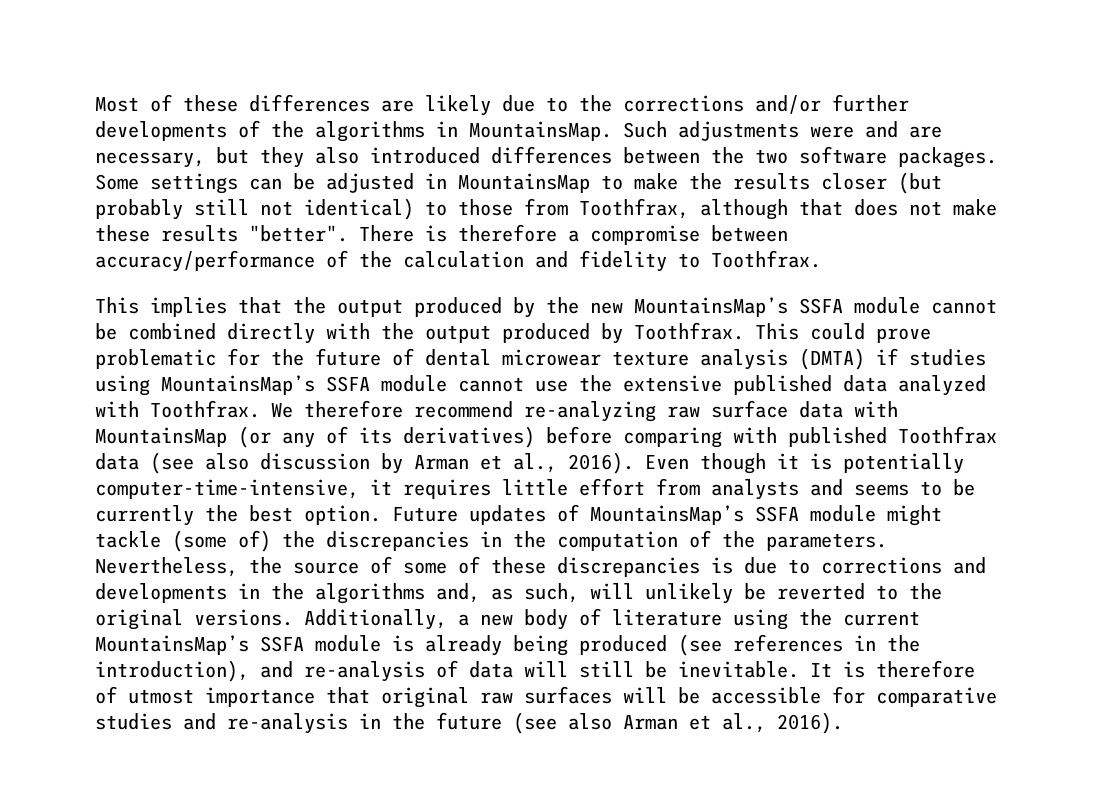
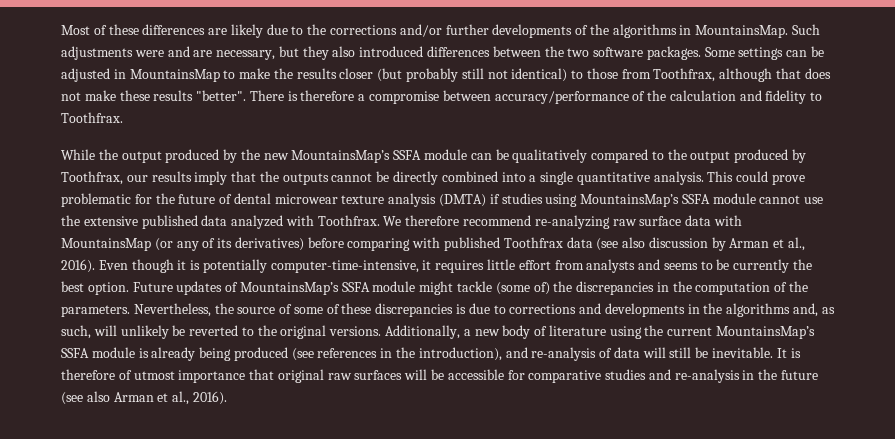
- This implies that the output produced by the new MountainsMap’s SSFA module cannot be combined directly with the output produced by Toothfrax.
+ While the output produced by the new MountainsMap’s SSFA module can be qualitatively compared to the output produced by Toothfrax, our results imply that the outputs cannot be directly combined into a single quantitative analysis.

